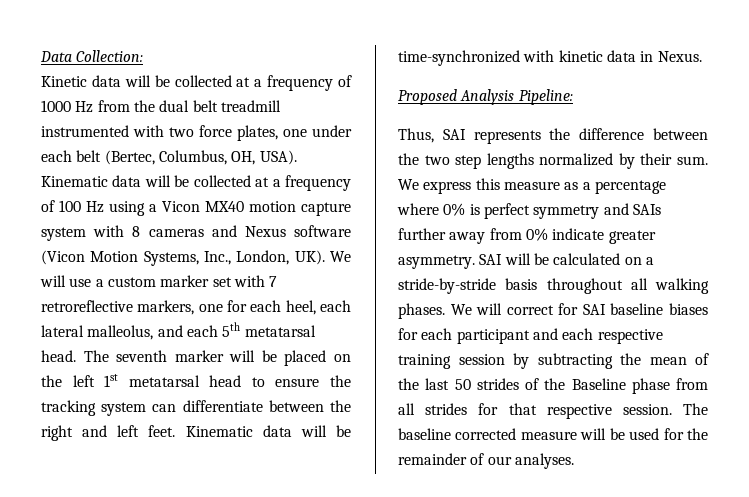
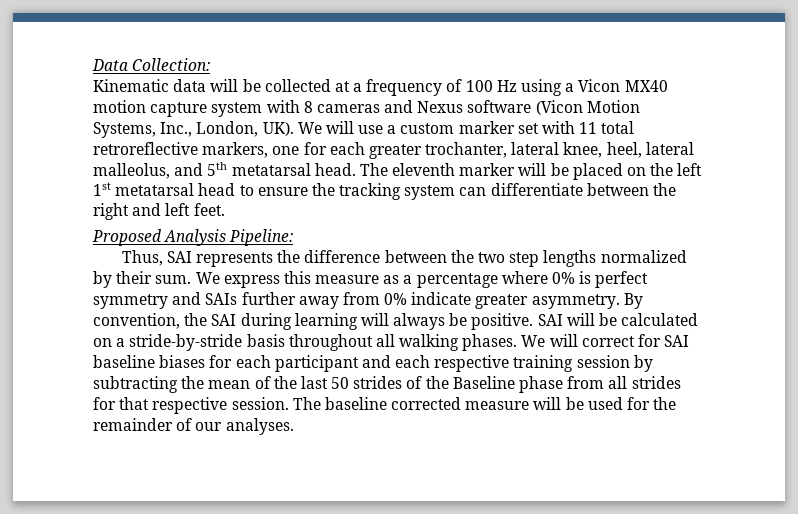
- Kinetic data will be collected at a frequency of 1000 Hz from the dual belt treadmill instrumented with two force plates, one under each belt (Bertec, Columbus, OH, USA). Kinematic data will be collected at a frequency of 100 Hz using a Vicon MX40 motion capture system with 8 cameras and Nexus software (Vicon Motion Systems, Inc., London, UK). We will use a custom marker set with 7 retroreflective markers, one for each heel, each lateral malleolus, and each 5th metatarsal head.
+ Kinematic data will be collected at a frequency of 100 Hz using a Vicon MX40 motion capture system with 8 cameras and Nexus software (Vicon Motion Systems, Inc., London, UK). We will use a custom marker set with 11 total retroreflective markers, one for each greater trochanter, lateral knee, heel, lateral malleolus, and 5th metatarsal head.
- The seventh marker will be placed on the left 1st metatarsal head to ensure the tracking system can differentiate between the right and left feet. Kinematic data will be time-synchronized with kinetic data in Nexus.
+ The eleventh marker will be placed on the left 1st metatarsal head to ensure the tracking system can differentiate between the right and left feet.
+ By convention, the SAI during learning will always be positive.

